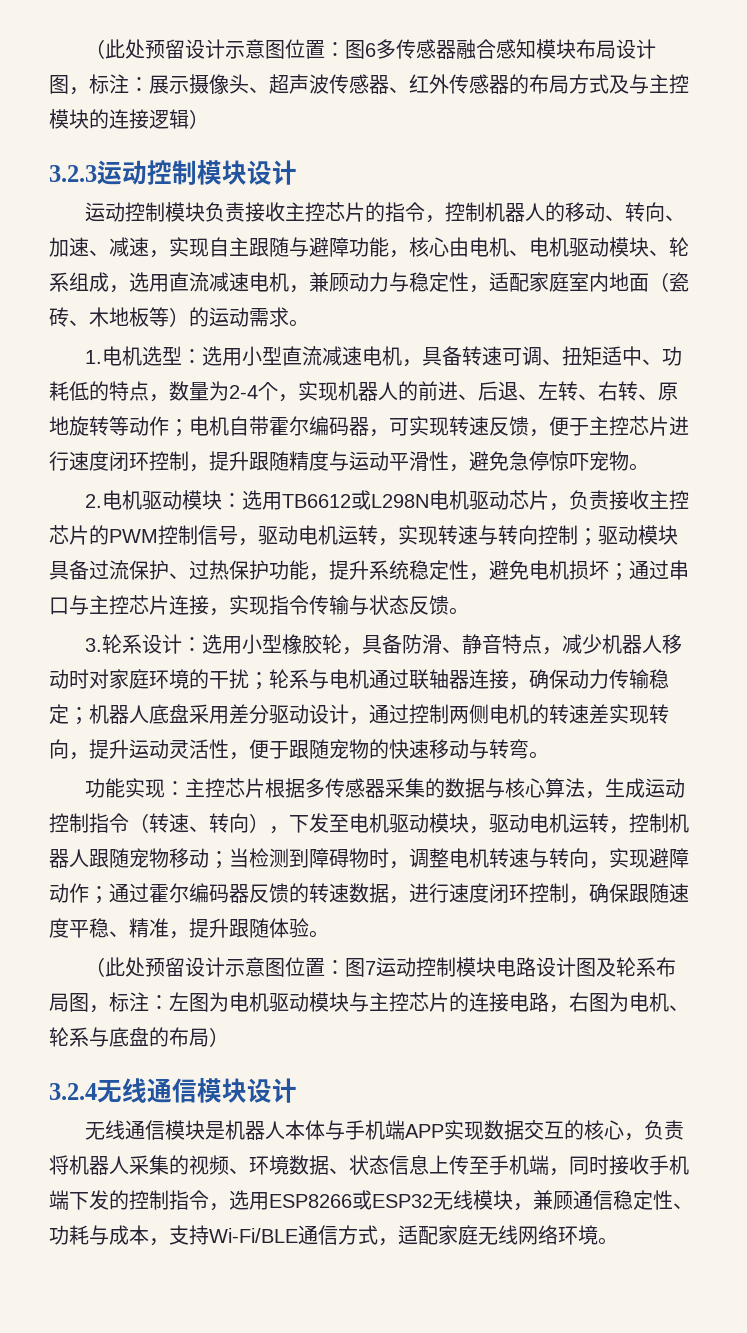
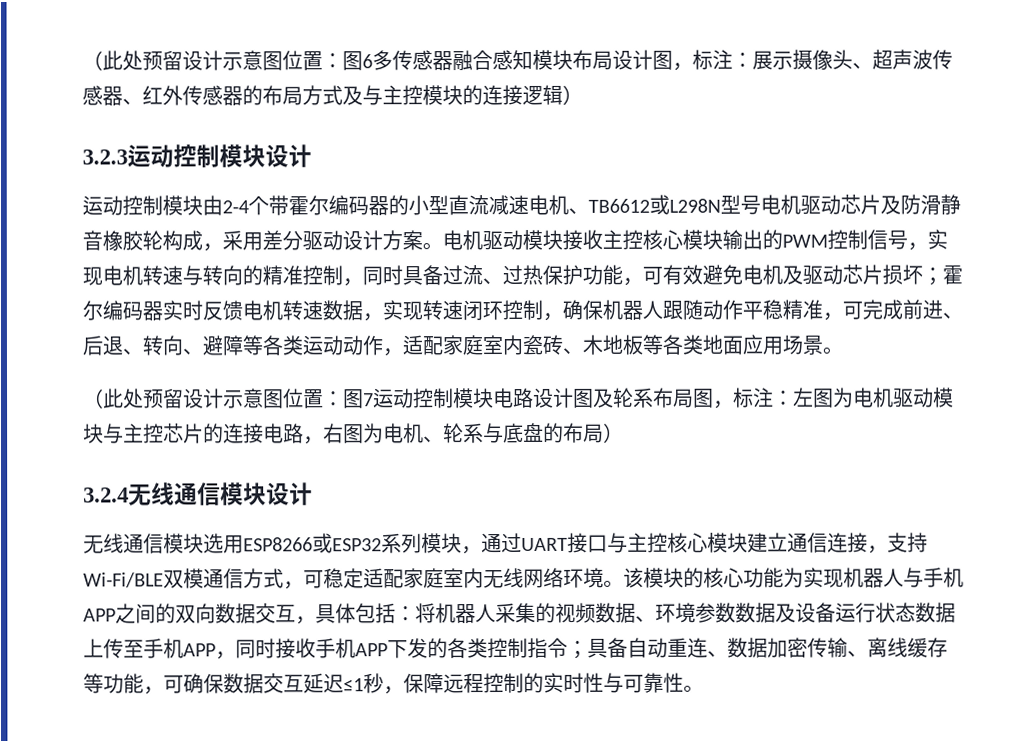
- 运动控制模块负责接收主控芯片的指令，控制机器人的移动、转向、加速、减速，实现自主跟随与避障功能，核心由电机、电机驱动模块、轮系组成，选用直流减速电机，兼顾动力与稳定性，适配家庭室内地面（瓷砖、木地板等）的运动需求。
- 1.电机选型：选用小型直流减速电机，具备转速可调、扭矩适中、功耗低的特点，数量为2-4个，实现机器人的前进、后退、左转、右转、原地旋转等动作；电机自带霍尔编码器，可实现转速反馈，便于主控芯片进行速度闭环控制，提升跟随精度与运动平滑性，避免急停惊吓宠物。
- 2.电机驱动模块：选用TB6612或L298N电机驱动芯片，负责接收主控芯片的PWM控制信号，驱动电机运转，实现转速与转向控制；驱动模块具备过流保护、过热保护功能，提升系统稳定性，避免电机损坏；通过串口与主控芯片连接，实现指令传输与状态反馈。
- 3.轮系设计：选用小型橡胶轮，具备防滑、静音特点，减少机器人移动时对家庭环境的干扰；轮系与电机通过联轴器连接，确保动力传输稳定；机器人底盘采用差分驱动设计，通过控制两侧电机的转速差实现转向，提升运动灵活性，便于跟随宠物的快速移动与转弯。
- 功能实现：主控芯片根据多传感器采集的数据与核心算法，生成运动控制指令（转速、转向），下发至电机驱动模块，驱动电机运转，控制机器人跟随宠物移动；当检测到障碍物时，调整电机转速与转向，实现避障动作；通过霍尔编码器反馈的转速数据，进行速度闭环控制，确保跟随速度平稳、精准，提升跟随体验。
+ 运动控制模块由2-4个带霍尔编码器的小型直流减速电机、TB6612或L298N型号电机驱动芯片及防滑静音橡胶轮构成，采用差分驱动设计方案。电机驱动模块接收主控核心模块输出的PWM控制信号，实现电机转速与转向的精准控制，同时具备过流、过热保护功能，可有效避免电机及驱动芯片损坏；霍尔编码器实时反馈电机转速数据，实现转速闭环控制，确保机器人跟随动作平稳精准，可完成前进、后退、转向、避障等各类运动动作，适配家庭室内瓷砖、木地板等各类地面应用场景。
- 无线通信模块是机器人本体与手机端APP实现数据交互的核心，负责将机器人采集的视频、环境数据、状态信息上传至手机端，同时接收手机端下发的控制指令，选用ESP8266或ESP32无线模块，兼顾通信稳定性、功耗与成本，支持Wi-Fi/BLE通信方式，适配家庭无线网络环境。
+ 无线通信模块选用ESP8266或ESP32系列模块，通过UART接口与主控核心模块建立通信连接，支持Wi-Fi/BLE双模通信方式，可稳定适配家庭室内无线网络环境。该模块的核心功能为实现机器人与手机APP之间的双向数据交互，具体包括：将机器人采集的视频数据、环境参数数据及设备运行状态数据上传至手机APP，同时接收手机APP下发的各类控制指令；具备自动重连、数据加密传输、离线缓存等功能，可确保数据交互延迟≤1秒，保障远程控制的实时性与可靠性。

